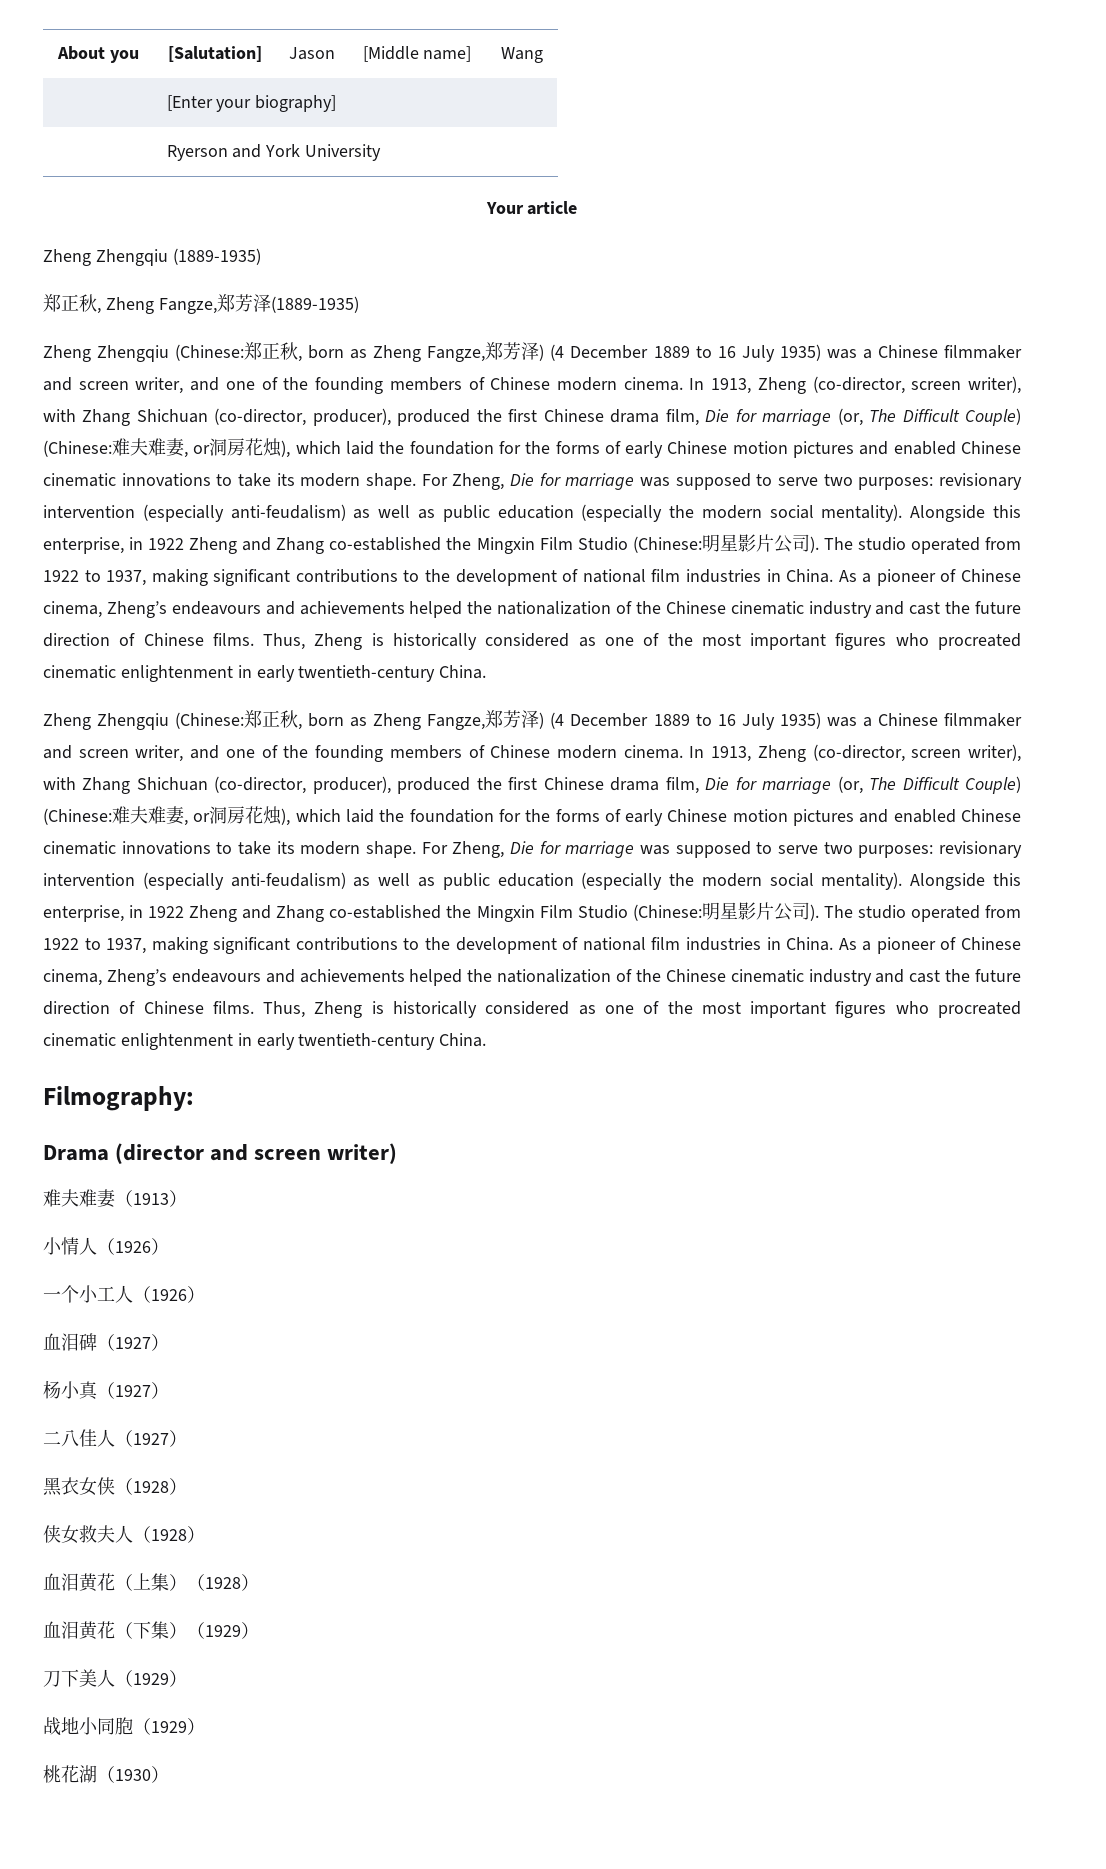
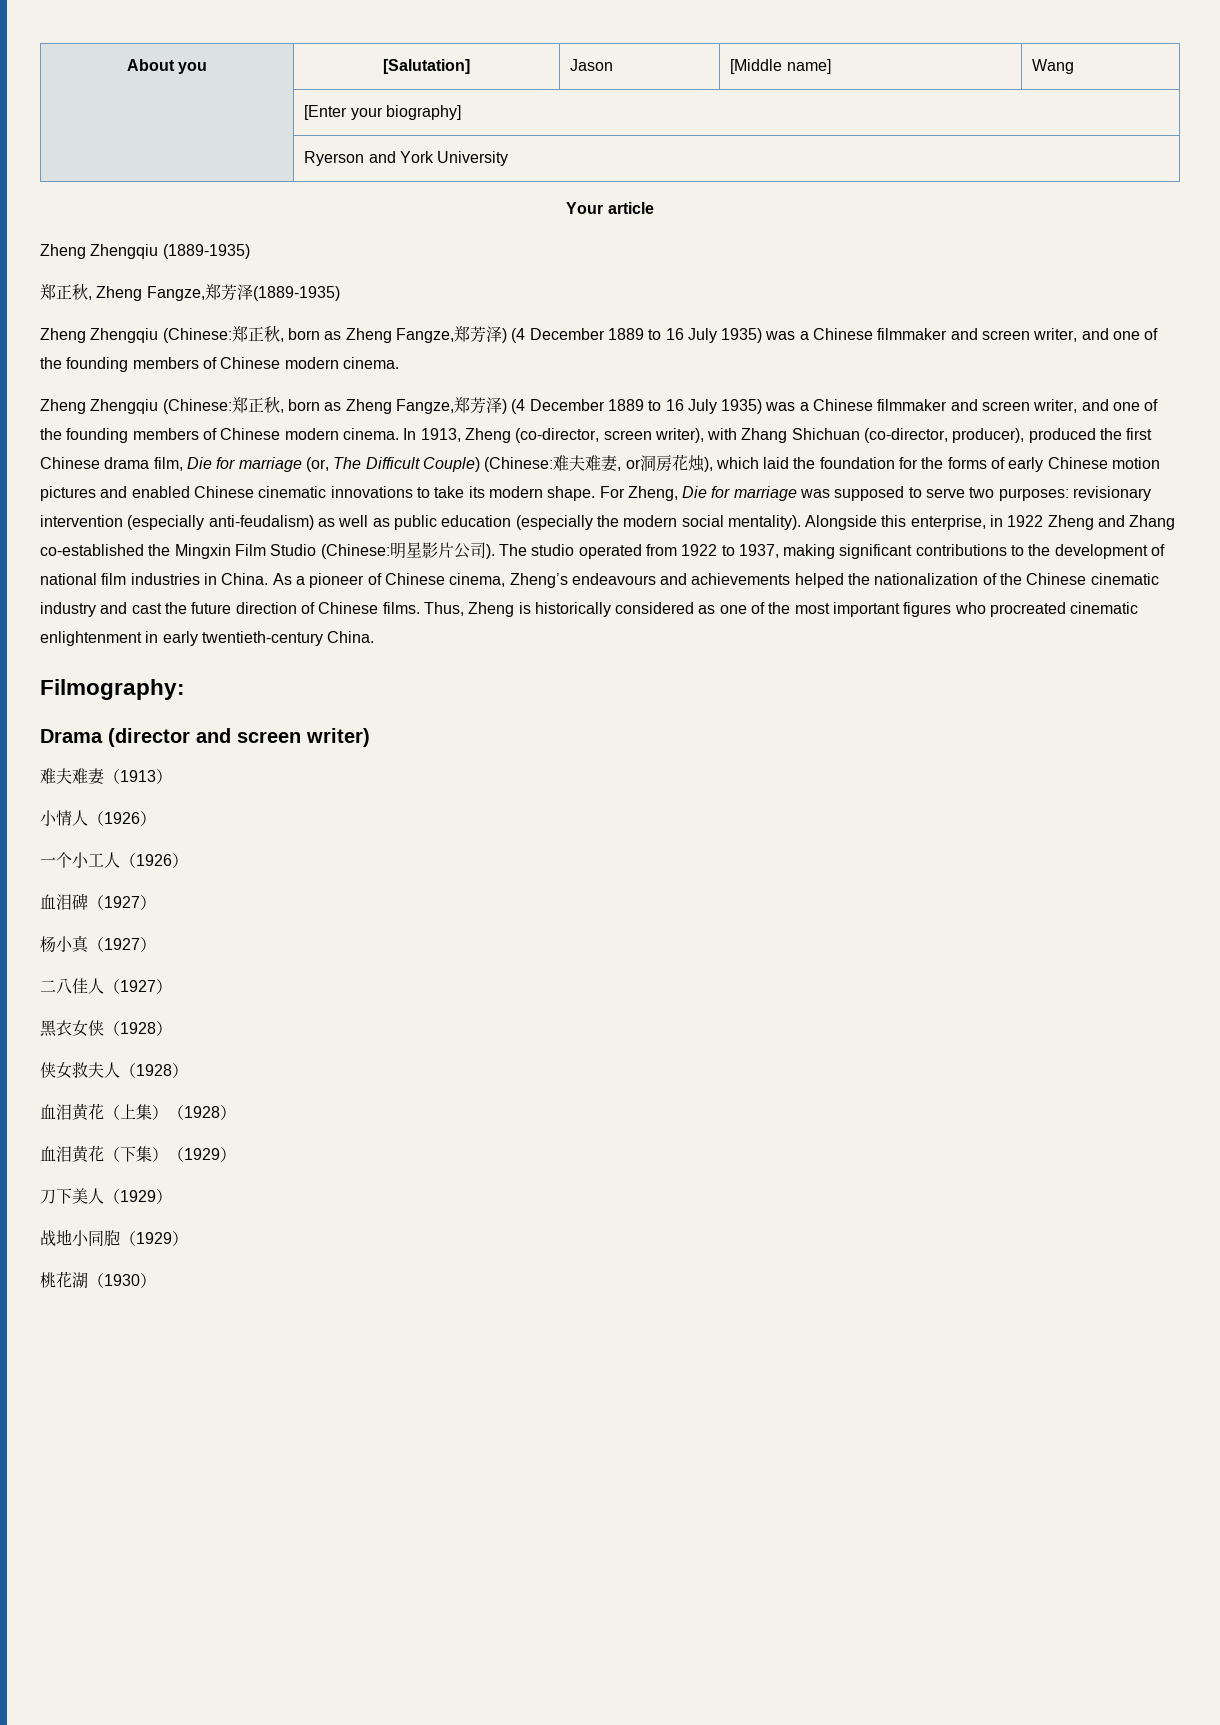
  郑正秋, Zheng Fangze,郑芳泽(1889-1935)
- Zheng Zhengqiu (Chinese:郑正秋, born as Zheng Fangze,郑芳泽) (4 December 1889 to 16 July 1935) was a Chinese filmmaker and screen writer, and one of the founding members of Chinese modern cinema. In 1913, Zheng (co-director, screen writer), with Zhang Shichuan (co-director, producer), produced the first Chinese drama film, Die for marriage (or, The Difficult Couple) (Chinese:难夫难妻, or洞房花烛), which laid the foundation for the forms of early Chinese motion pictures and enabled Chinese cinematic innovations to take its modern shape. For Zheng, Die for marriage was supposed to serve two purposes: revisionary intervention (especially anti-feudalism) as well as public education (especially the modern social mentality). Alongside this enterprise, in 1922 Zheng and Zhang co-established the Mingxin Film Studio (Chinese:明星影片公司). The studio operated from 1922 to 1937, making significant contributions to the development of national film industries in China. As a pioneer of Chinese cinema, Zheng’s endeavours and achievements helped the nationalization of the Chinese cinematic industry and cast the future direction of Chinese films. Thus, Zheng is historically considered as one of the most important figures who procreated cinematic enlightenment in early twentieth-century China.
+ Zheng Zhengqiu (Chinese:郑正秋, born as Zheng Fangze,郑芳泽) (4 December 1889 to 16 July 1935) was a Chinese filmmaker and screen writer, and one of the founding members of Chinese modern cinema.

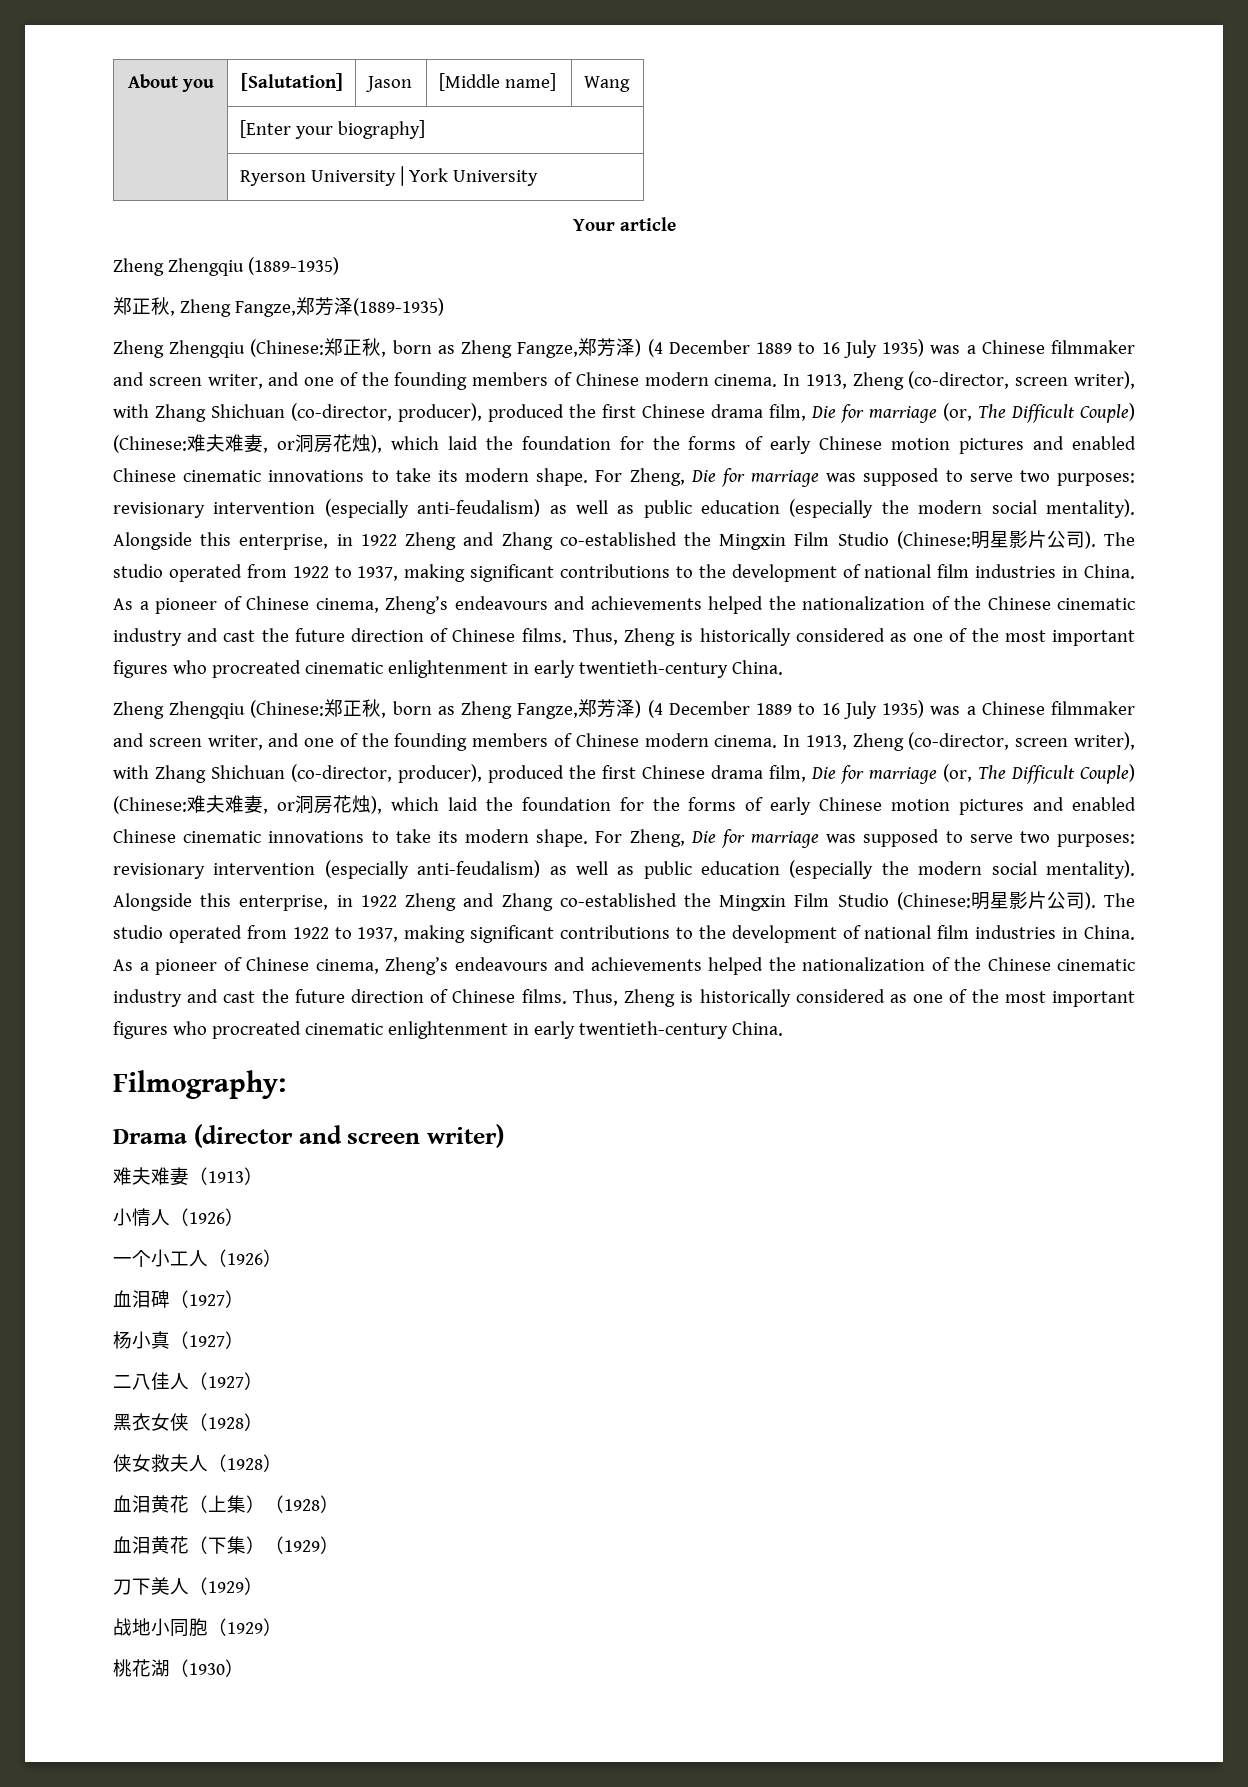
- | Ryerson and York University
+ | Ryerson University | York University
  郑正秋, Zheng Fangze,郑芳泽(1889-1935)
- Zheng Zhengqiu (Chinese:郑正秋, born as Zheng Fangze,郑芳泽) (4 December 1889 to 16 July 1935) was a Chinese filmmaker and screen writer, and one of the founding members of Chinese modern cinema.
+ Zheng Zhengqiu (Chinese:郑正秋, born as Zheng Fangze,郑芳泽) (4 December 1889 to 16 July 1935) was a Chinese filmmaker and screen writer, and one of the founding members of Chinese modern cinema. In 1913, Zheng (co-director, screen writer), with Zhang Shichuan (co-director, producer), produced the first Chinese drama film, Die for marriage (or, The Difficult Couple) (Chinese:难夫难妻, or洞房花烛), which laid the foundation for the forms of early Chinese motion pictures and enabled Chinese cinematic innovations to take its modern shape. For Zheng, Die for marriage was supposed to serve two purposes: revisionary intervention (especially anti-feudalism) as well as public education (especially the modern social mentality). Alongside this enterprise, in 1922 Zheng and Zhang co-established the Mingxin Film Studio (Chinese:明星影片公司). The studio operated from 1922 to 1937, making significant contributions to the development of national film industries in China. As a pioneer of Chinese cinema, Zheng’s endeavours and achievements helped the nationalization of the Chinese cinematic industry and cast the future direction of Chinese films. Thus, Zheng is historically considered as one of the most important figures who procreated cinematic enlightenment in early twentieth-century China.

